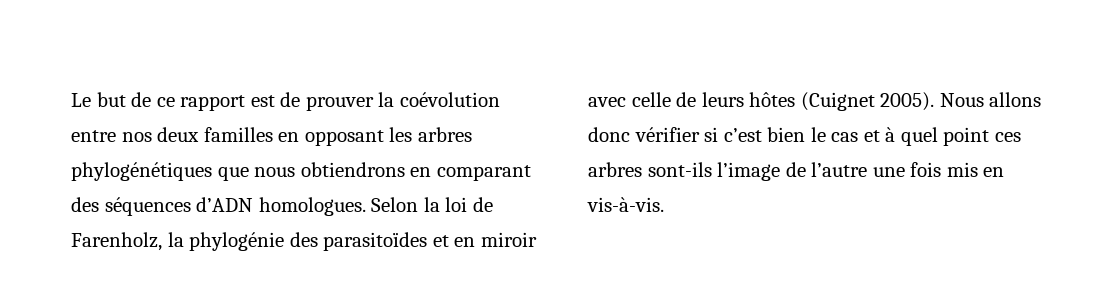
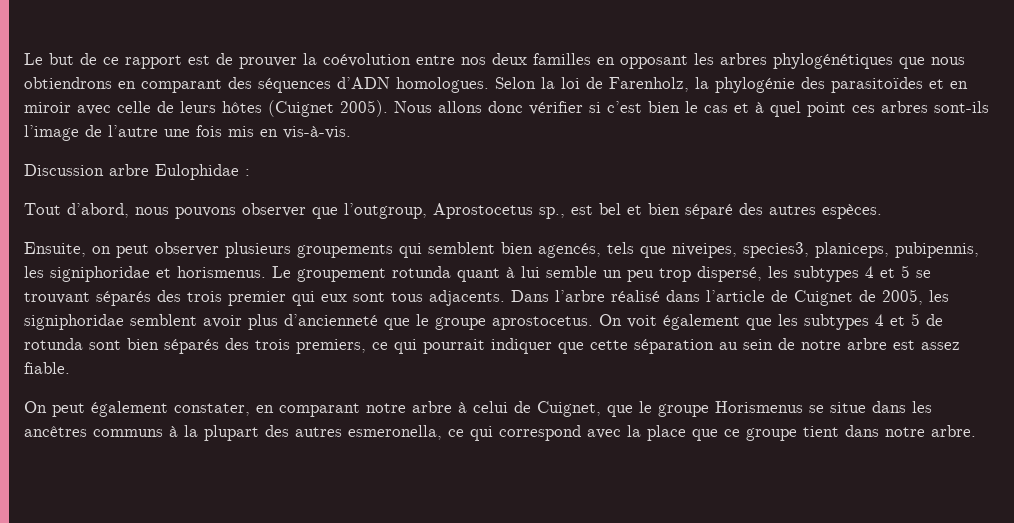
+ Discussion arbre Eulophidae :
+ Tout d’abord, nous pouvons observer que l’outgroup, Aprostocetus sp., est bel et bien séparé des autres espèces.
+ Ensuite, on peut observer plusieurs groupements qui semblent bien agencés, tels que niveipes, species3, planiceps, pubipennis, les signiphoridae et horismenus. Le groupement rotunda quant à lui semble un peu trop dispersé, les subtypes 4 et 5 se trouvant séparés des trois premier qui eux sont tous adjacents. Dans l’arbre réalisé dans l’article de Cuignet de 2005, les signiphoridae semblent avoir plus d’ancienneté que le groupe aprostocetus. On voit également que les subtypes 4 et 5 de rotunda sont bien séparés des trois premiers, ce qui pourrait indiquer que cette séparation au sein de notre arbre est assez fiable.
+ On peut également constater, en comparant notre arbre à celui de Cuignet, que le groupe Horismenus se situe dans les ancêtres communs à la plupart des autres esmeronella, ce qui correspond avec la place que ce groupe tient dans notre arbre.

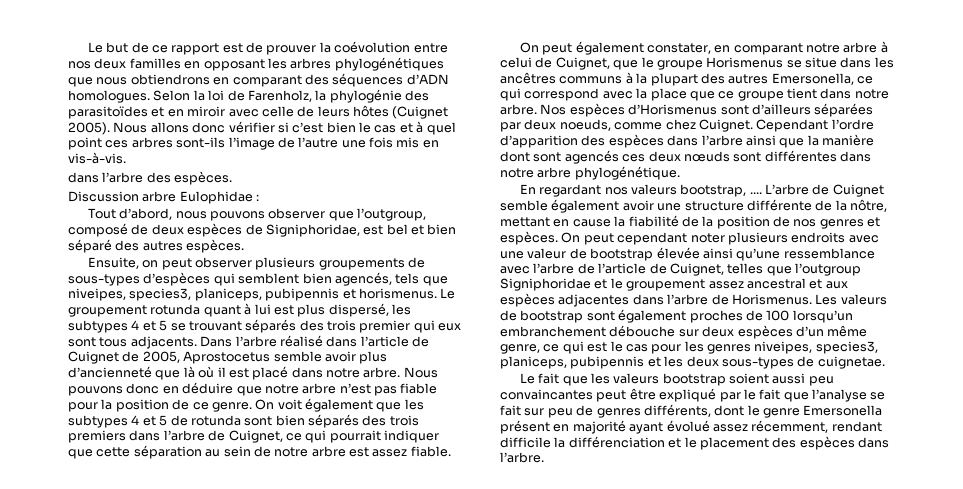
+ dans l’arbre des espèces.
- Tout d’abord, nous pouvons observer que l’outgroup, Aprostocetus sp., est bel et bien séparé des autres espèces.
+ Tout d’abord, nous pouvons observer que l’outgroup, composé de deux espèces de Signiphoridae, est bel et bien séparé des autres espèces.
- Ensuite, on peut observer plusieurs groupements qui semblent bien agencés, tels que niveipes, species3, planiceps, pubipennis, les signiphoridae et horismenus.
+ Ensuite, on peut observer plusieurs groupements de sous-types d’espèces qui semblent bien agencés, tels que niveipes, species3, planiceps, pubipennis et horismenus.
- Le groupement rotunda quant à lui semble un peu trop dispersé, les subtypes 4 et 5 se trouvant séparés des trois premier qui eux sont tous adjacents.
+ Le groupement rotunda quant à lui est plus dispersé, les subtypes 4 et 5 se trouvant séparés des trois premier qui eux sont tous adjacents.
- Dans l’arbre réalisé dans l’article de Cuignet de 2005, les signiphoridae semblent avoir plus d’ancienneté que le groupe aprostocetus.
+ Dans l’arbre réalisé dans l’article de Cuignet de 2005, Aprostocetus semble avoir plus d’ancienneté que là où il est placé dans notre arbre. Nous pouvons donc en déduire que notre arbre n’est pas fiable pour la position de ce genre.
- On voit également que les subtypes 4 et 5 de rotunda sont bien séparés des trois premiers, ce qui pourrait indiquer que cette séparation au sein de notre arbre est assez fiable.
+ On voit également que les subtypes 4 et 5 de rotunda sont bien séparés des trois premiers dans l’arbre de Cuignet, ce qui pourrait indiquer que cette séparation au sein de notre arbre est assez fiable.
- On peut également constater, en comparant notre arbre à celui de Cuignet, que le groupe Horismenus se situe dans les ancêtres communs à la plupart des autres esmeronella, ce qui correspond avec la place que ce groupe tient dans notre arbre.
+ On peut également constater, en comparant notre arbre à celui de Cuignet, que le groupe Horismenus se situe dans les ancêtres communs à la plupart des autres Emersonella, ce qui correspond avec la place que ce groupe tient dans notre arbre.
+ Nos espèces d’Horismenus sont d’ailleurs séparées par deux noeuds, comme chez Cuignet. Cependant l’ordre d’apparition des espèces dans l’arbre ainsi que la manière dont sont agencés ces deux nœuds sont différentes dans notre arbre phylogénétique.
+ En regardant nos valeurs bootstrap, .... L’arbre de Cuignet semble également avoir une structure différente de la nôtre, mettant en cause la fiabilité de la position de nos genres et espèces. On peut cependant noter plusieurs endroits avec une valeur de bootstrap élevée ainsi qu’une ressemblance avec l’arbre de l’article de Cuignet, telles que l’outgroup Signiphoridae et le groupement assez ancestral et aux espèces adjacentes dans l’arbre de Horismenus. Les valeurs de bootstrap sont également proches de 100 lorsqu’un embranchement débouche sur deux espèces d’un même genre, ce qui est le cas pour les genres niveipes, species3, planiceps, pubipennis et les deux sous-types de cuignetae.
+ Le fait que les valeurs bootstrap soient aussi peu convaincantes peut être expliqué par le fait que l’analyse se fait sur peu de genres différents, dont le genre Emersonella présent en majorité ayant évolué assez récemment, rendant difficile la différenciation et le placement des espèces dans l’arbre.

